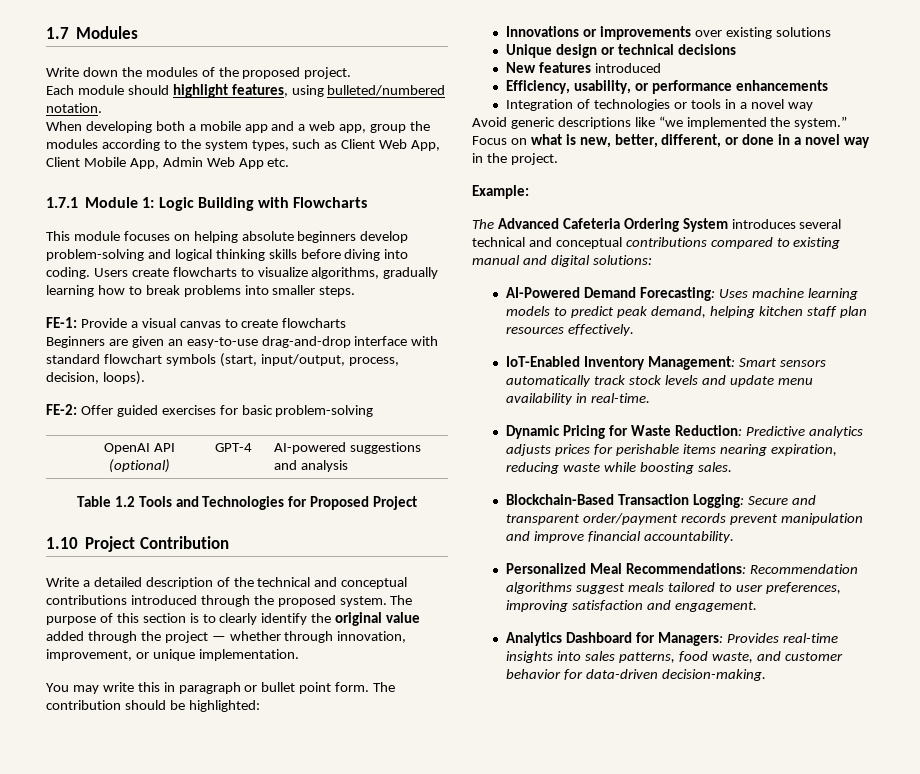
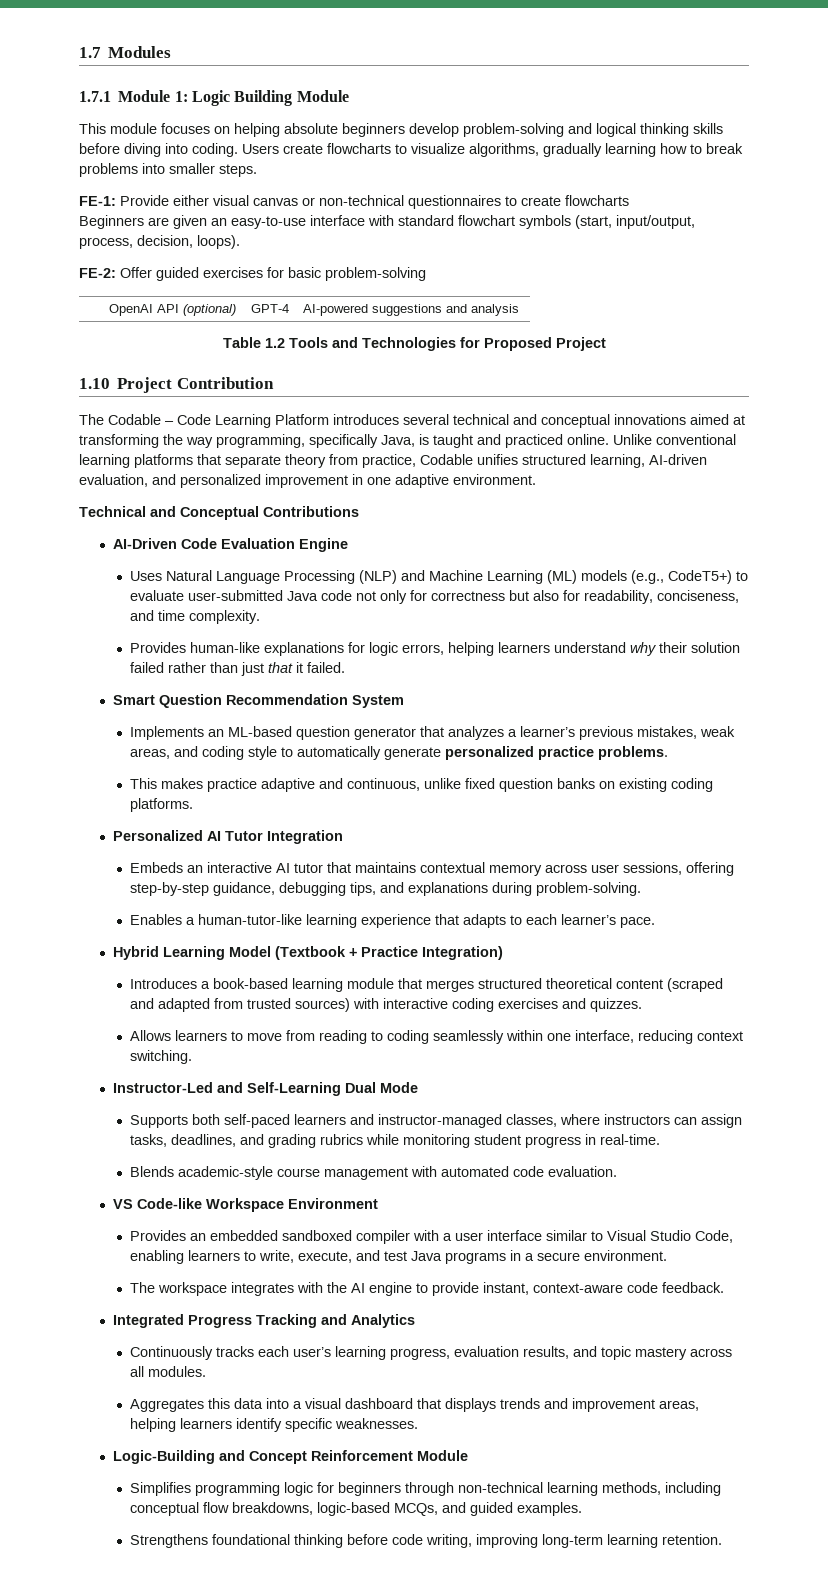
- Write down the modules of the proposed project.
- Each module should highlight features, using bulleted/numbered notation.
- When developing both a mobile app and a web app, group the modules according to the system types, such as Client Web App, Client Mobile App, Admin Web App etc.
- 1.7.1 Module 1: Logic Building with Flowcharts
+ 1.7.1 Module 1: Logic Building Module
- FE-1: Provide a visual canvas to create flowcharts
+ FE-1: Provide either visual canvas or non-technical questionnaires to create flowcharts
- Beginners are given an easy-to-use drag-and-drop interface with standard flowchart symbols (start, input/output, process, decision, loops).
+ Beginners are given an easy-to-use interface with standard flowchart symbols (start, input/output, process, decision, loops).
- Write a detailed description of the technical and conceptual contributions introduced through the proposed system. The purpose of this section is to clearly identify the original value added through the project — whether through innovation, improvement, or unique implementation.
- You may write this in paragraph or bullet point form. The contribution should be highlighted:
- Innovations or improvements over existing solutions
- Unique design or technical decisions
- New features introduced
- Efficiency, usability, or performance enhancements
- Integration of technologies or tools in a novel way
- Avoid generic descriptions like “we implemented the system.” Focus on what is new, better, different, or done in a novel way in the project.
- Example:
- The Advanced Cafeteria Ordering System introduces several technical and conceptual contributions compared to existing manual and digital solutions:
- AI-Powered Demand Forecasting: Uses machine learning models to predict peak demand, helping kitchen staff plan resources effectively.
- IoT-Enabled Inventory Management: Smart sensors automatically track stock levels and update menu availability in real-time.
- Dynamic Pricing for Waste Reduction: Predictive analytics adjusts prices for perishable items nearing expiration, reducing waste while boosting sales.
- Blockchain-Based Transaction Logging: Secure and transparent order/payment records prevent manipulation and improve financial accountability.
- Personalized Meal Recommendations: Recommendation algorithms suggest meals tailored to user preferences, improving satisfaction and engagement.
- Analytics Dashboard for Managers: Provides real-time insights into sales patterns, food waste, and customer behavior for data-driven decision-making.
+ The Codable – Code Learning Platform introduces several technical and conceptual innovations aimed at transforming the way programming, specifically Java, is taught and practiced online. Unlike conventional learning platforms that separate theory from practice, Codable unifies structured learning, AI-driven evaluation, and personalized improvement in one adaptive environment.
+ Technical and Conceptual Contributions
+ AI-Driven Code Evaluation Engine
+ Uses Natural Language Processing (NLP) and Machine Learning (ML) models (e.g., CodeT5+) to evaluate user-submitted Java code not only for correctness but also for readability, conciseness, and time complexity.
+ Provides human-like explanations for logic errors, helping learners understand why their solution failed rather than just that it failed.
+ Smart Question Recommendation System
+ Implements an ML-based question generator that analyzes a learner’s previous mistakes, weak areas, and coding style to automatically generate personalized practice problems.
+ This makes practice adaptive and continuous, unlike fixed question banks on existing coding platforms.
+ Personalized AI Tutor Integration
+ Embeds an interactive AI tutor that maintains contextual memory across user sessions, offering step-by-step guidance, debugging tips, and explanations during problem-solving.
+ Enables a human-tutor-like learning experience that adapts to each learner’s pace.
+ Hybrid Learning Model (Textbook + Practice Integration)
+ Introduces a book-based learning module that merges structured theoretical content (scraped and adapted from trusted sources) with interactive coding exercises and quizzes.
+ Allows learners to move from reading to coding seamlessly within one interface, reducing context switching.
+ Instructor-Led and Self-Learning Dual Mode
+ Supports both self-paced learners and instructor-managed classes, where instructors can assign tasks, deadlines, and grading rubrics while monitoring student progress in real-time.
+ Blends academic-style course management with automated code evaluation.
+ VS Code-like Workspace Environment
+ Provides an embedded sandboxed compiler with a user interface similar to Visual Studio Code, enabling learners to write, execute, and test Java programs in a secure environment.
+ The workspace integrates with the AI engine to provide instant, context-aware code feedback.
+ Integrated Progress Tracking and Analytics
+ Continuously tracks each user’s learning progress, evaluation results, and topic mastery across all modules.
+ Aggregates this data into a visual dashboard that displays trends and improvement areas, helping learners identify specific weaknesses.
+ Logic-Building and Concept Reinforcement Module
+ Simplifies programming logic for beginners through non-technical learning methods, including conceptual flow breakdowns, logic-based MCQs, and guided examples.
+ Strengthens foundational thinking before code writing, improving long-term learning retention.

